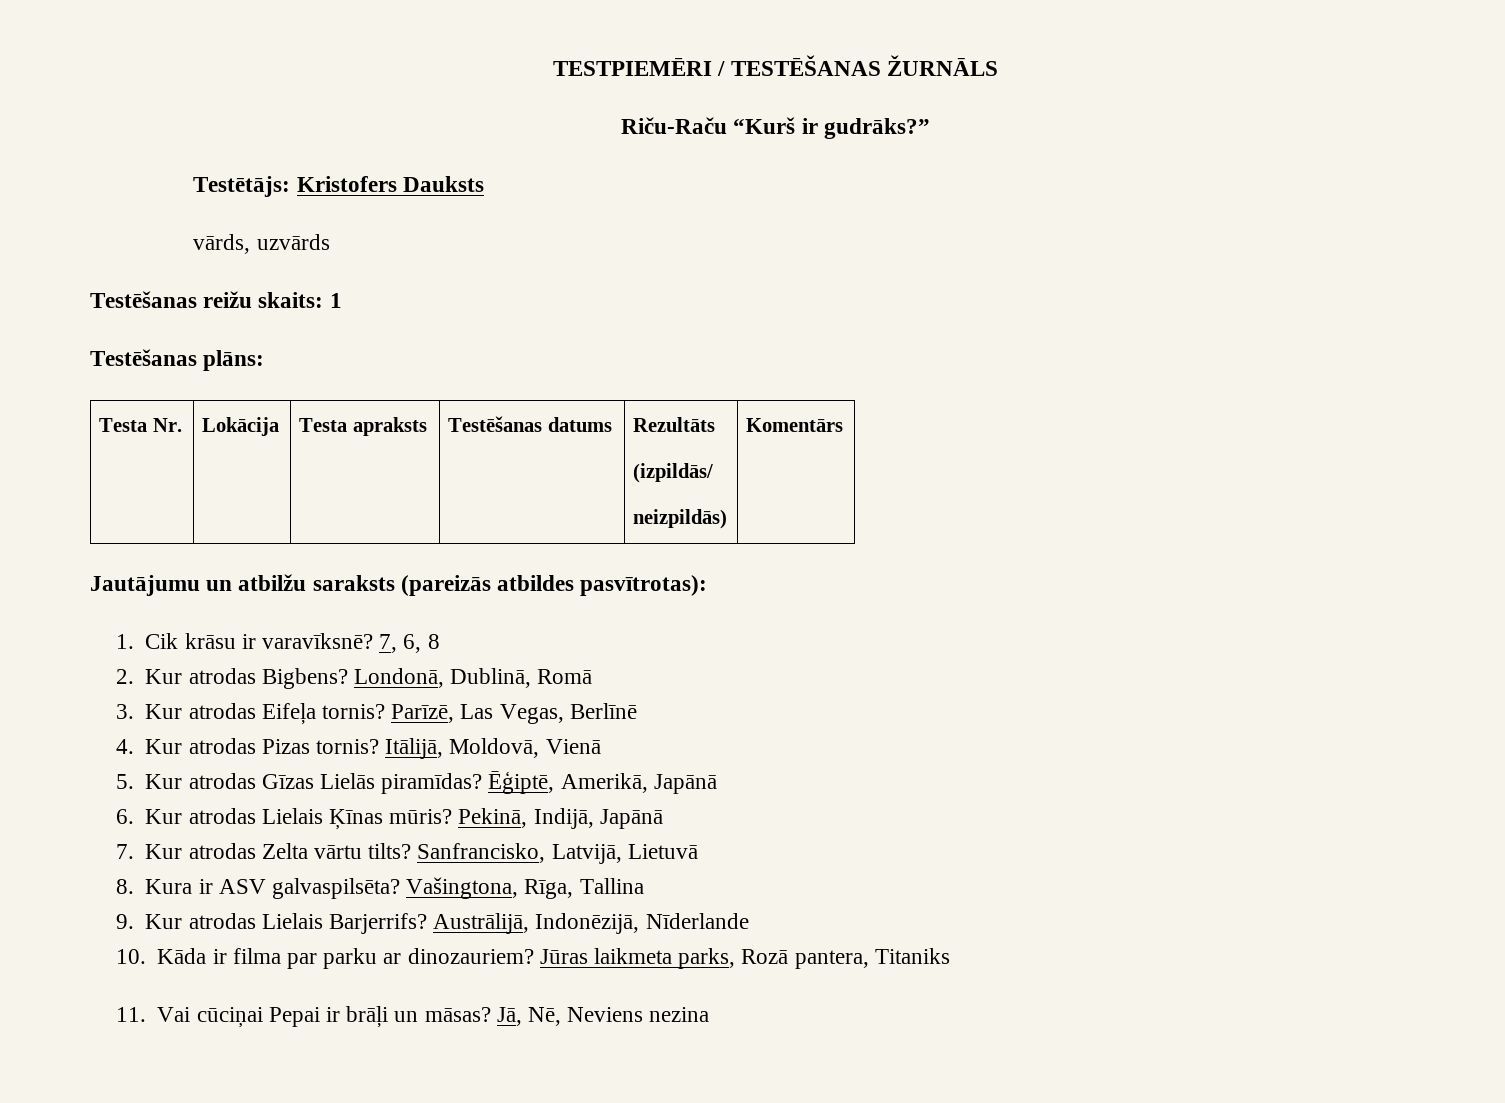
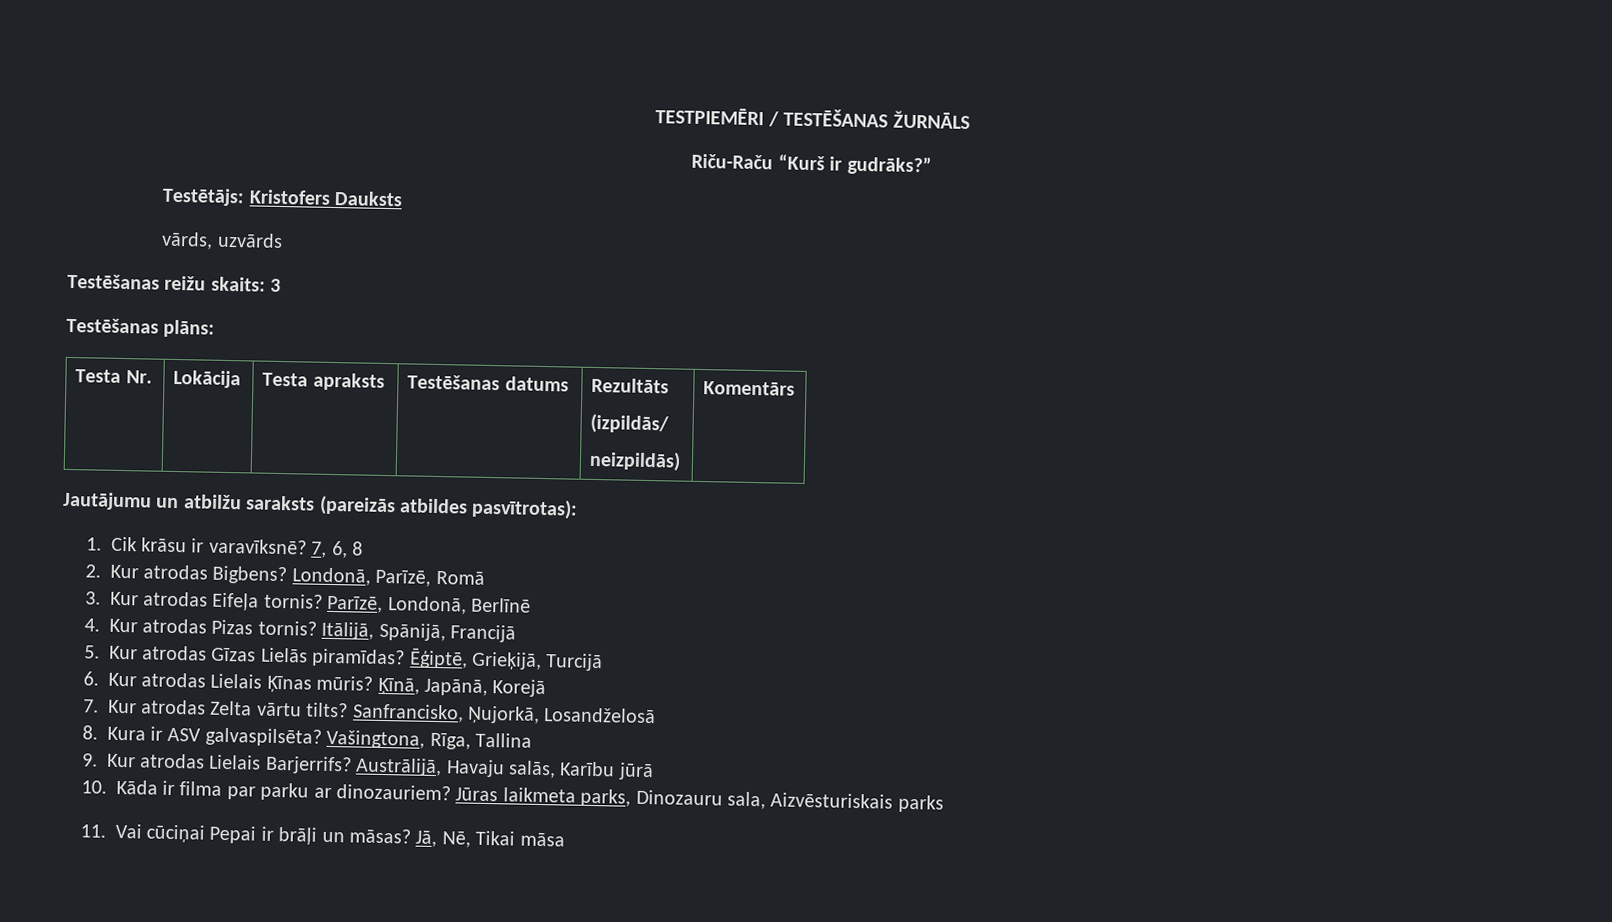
- Testēšanas reižu skaits: 1
+ Testēšanas reižu skaits: 3
- Londonā, Dublinā, Romā
+ Londonā, Parīzē, Romā
- Parīzē, Las Vegas, Berlīnē
+ Parīzē, Londonā, Berlīnē
- Itālijā, Moldovā, Vienā
+ Itālijā, Spānijā, Francijā
- Ēģiptē, Amerikā, Japānā
+ Ēģiptē, Grieķijā, Turcijā
- Pekinā, Indijā, Japānā
+ Ķīnā, Japānā, Korejā
- Sanfrancisko, Latvijā, Lietuvā
+ Sanfrancisko, Ņujorkā, Losandželosā
- Austrālijā, Indonēzijā, Nīderlande
+ Austrālijā, Havaju salās, Karību jūrā
- Jūras laikmeta parks, Rozā pantera, Titaniks
+ Jūras laikmeta parks, Dinozauru sala, Aizvēsturiskais parks
- Jā, Nē, Neviens nezina
+ Jā, Nē, Tikai māsa

